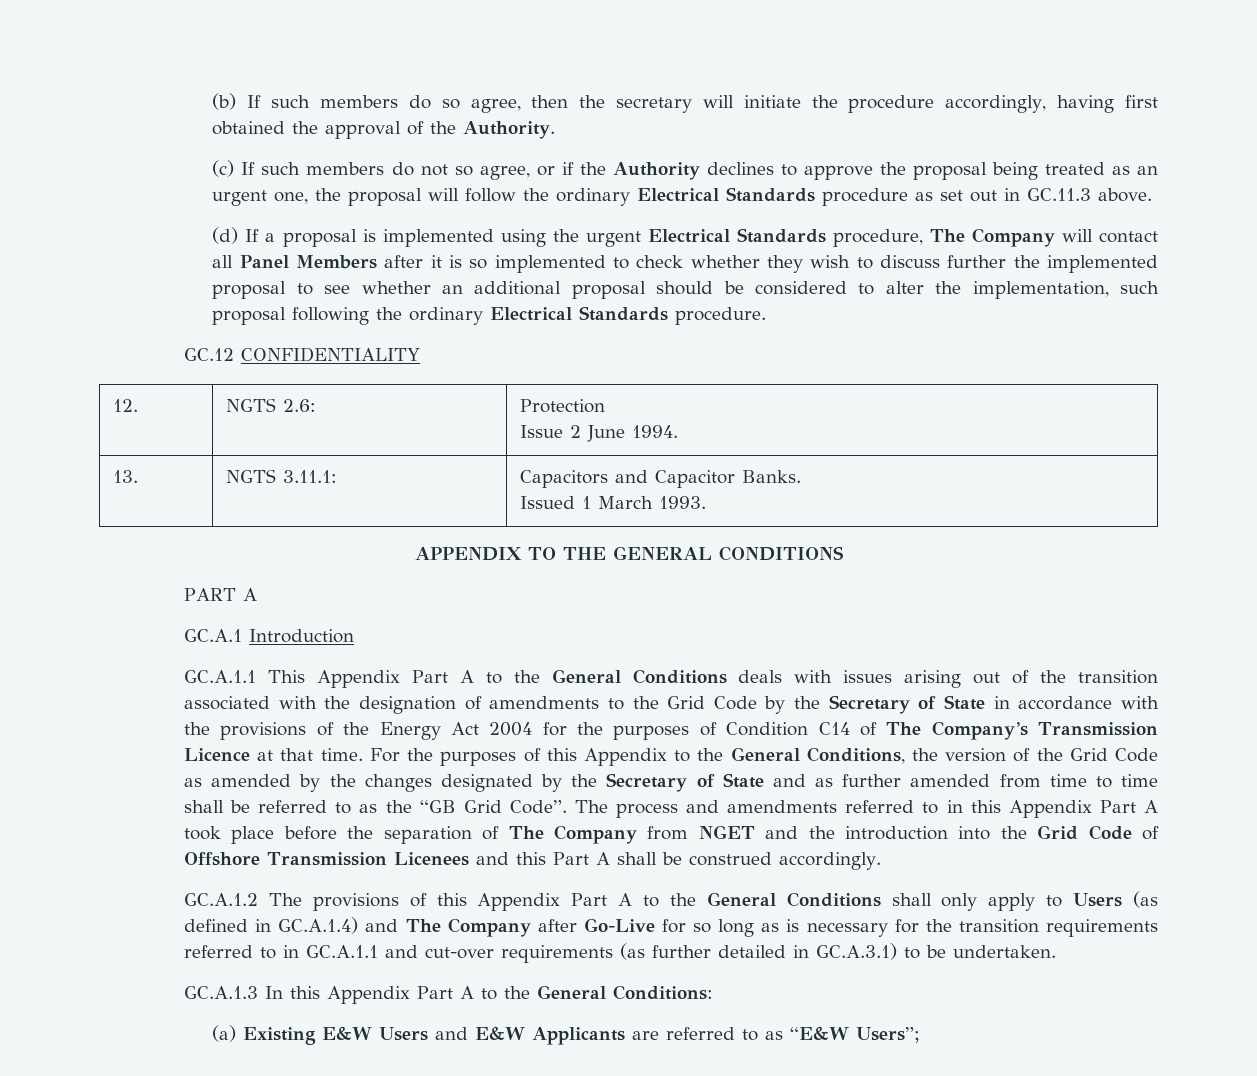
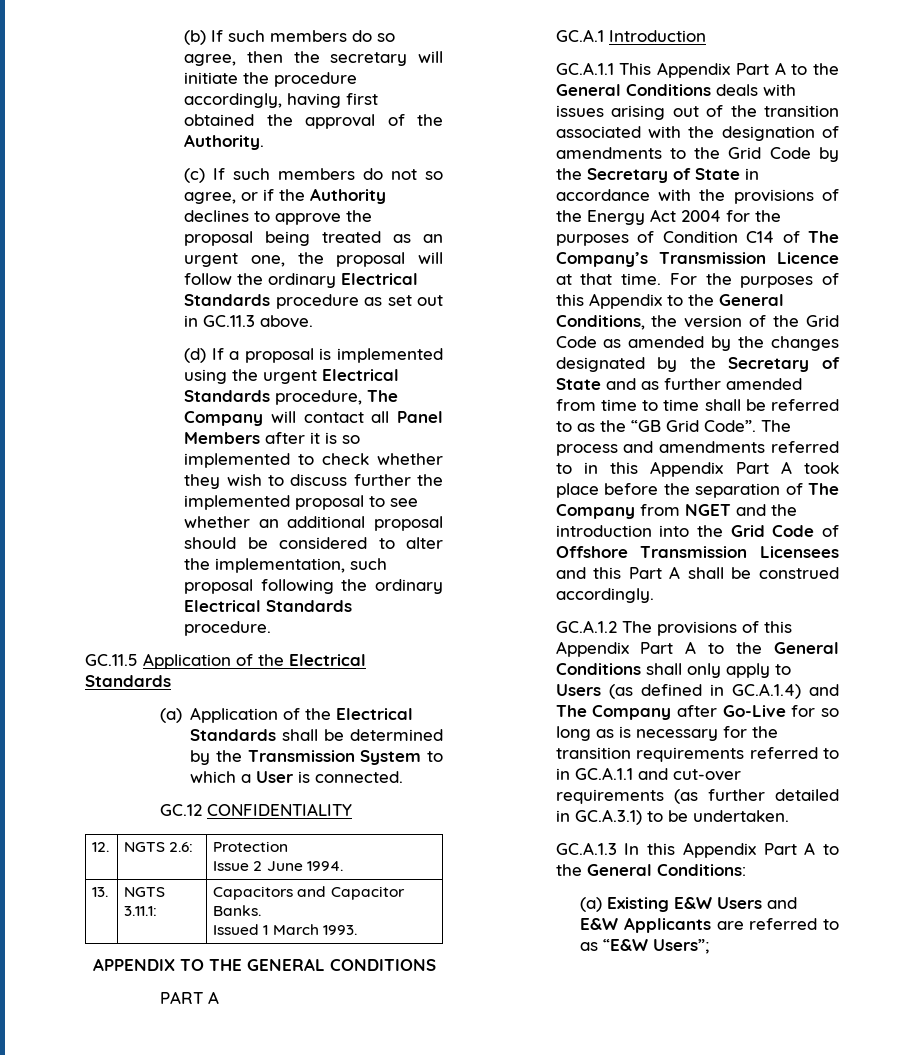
+ GC.11.5 Application of the Electrical Standards
+ (a) Application of the Electrical Standards shall be determined by the Transmission System to which a User is connected.
- The process and amendments referred to in this Appendix Part A took place before the separation of The Company from NGET and the introduction into the Grid Code of Offshore Transmission Licenees and this Part A shall be construed accordingly.
+ The process and amendments referred to in this Appendix Part A took place before the separation of The Company from NGET and the introduction into the Grid Code of Offshore Transmission Licensees and this Part A shall be construed accordingly.

